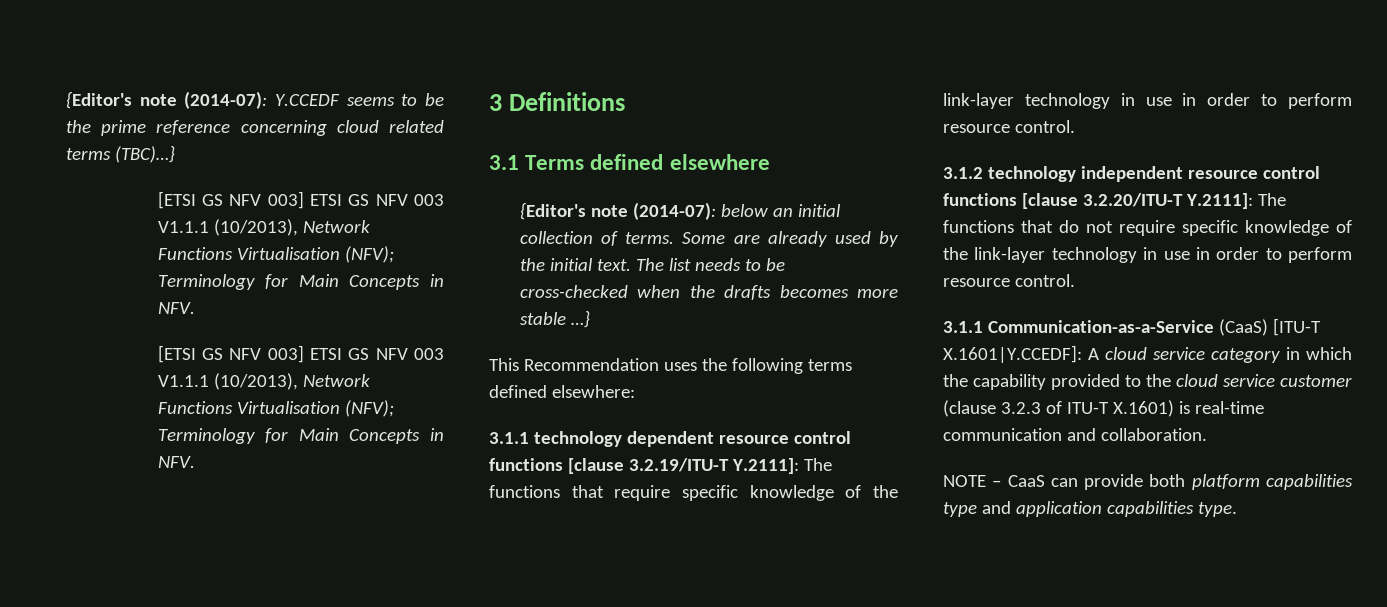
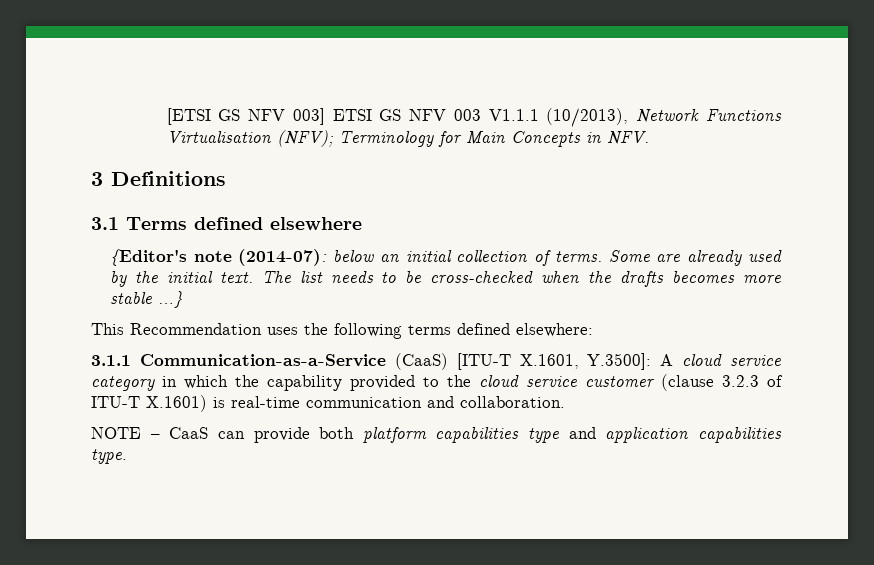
- {Editor's note (2014-07): Y.CCEDF seems to be the prime reference concerning cloud related terms (TBC)…}
- [ETSI GS NFV 003] ETSI GS NFV 003 V1.1.1 (10/2013), Network Functions Virtualisation (NFV); Terminology for Main Concepts in NFV.
- 3.1.1 technology dependent resource control functions [clause 3.2.19/ITU-T Y.2111]: The functions that require specific knowledge of the link-layer technology in use in order to perform resource control.
- 3.1.2 technology independent resource control functions [clause 3.2.20/ITU-T Y.2111]: The functions that do not require specific knowledge of the link-layer technology in use in order to perform resource control.
- 3.1.1 Communication-as-a-Service (CaaS) [ITU-T X.1601|Y.CCEDF]: A cloud service category in which the capability provided to the cloud service customer (clause 3.2.3 of ITU-T X.1601) is real-time communication and collaboration.
+ 3.1.1 Communication-as-a-Service (CaaS) [ITU-T X.1601, Y.3500]: A cloud service category in which the capability provided to the cloud service customer (clause 3.2.3 of ITU-T X.1601) is real-time communication and collaboration.

